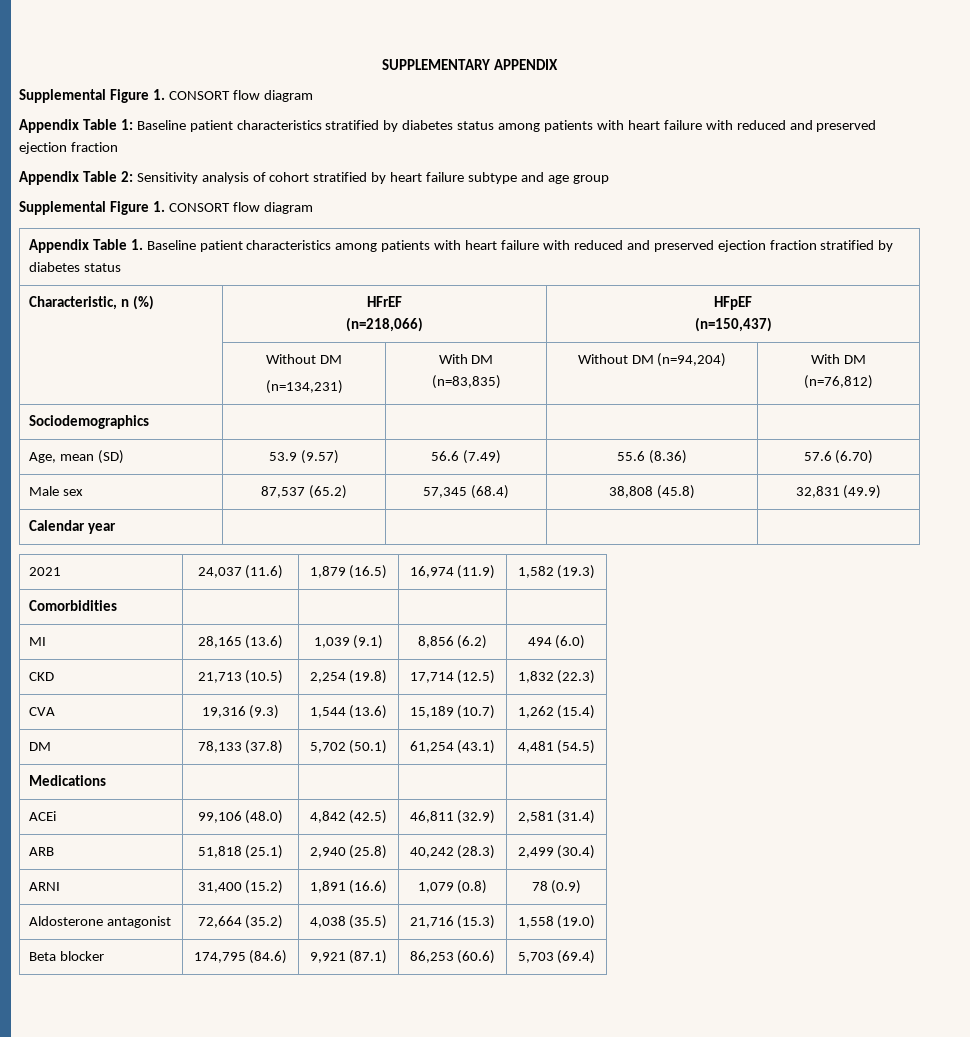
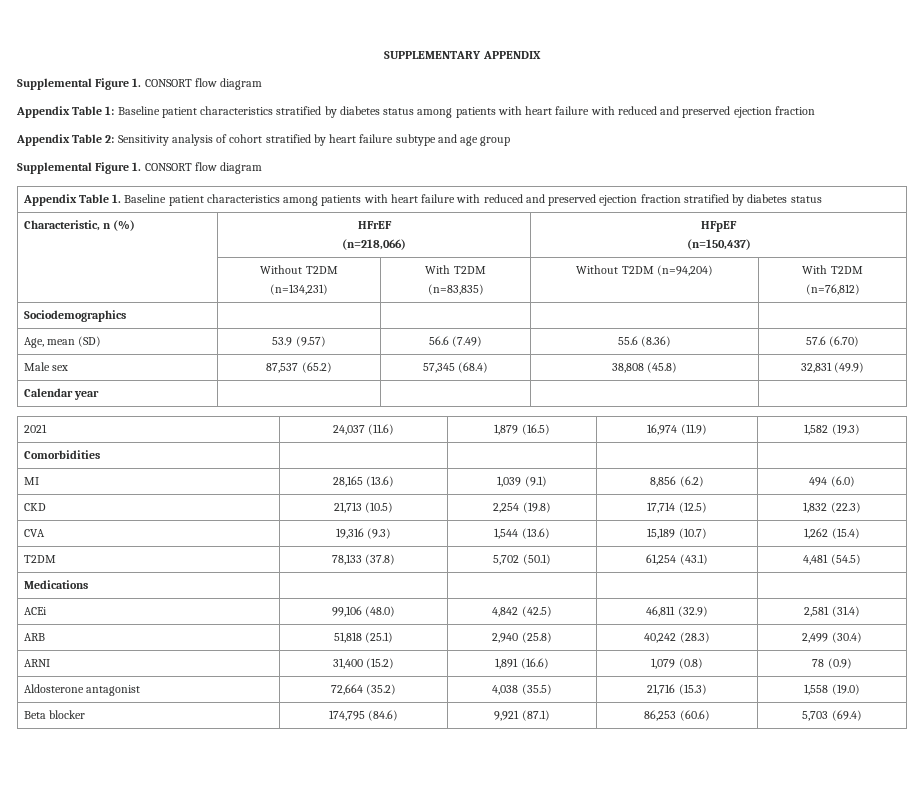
  Characteristic, n (%) | HFrEF
  (n=218,066) | HFpEF
  (n=150,437)
- | Without DM
- (n=134,231) | With DM
- (n=83,835) | Without DM (n=94,204) | With DM
+ | Without T2DM
+ (n=134,231) | With T2DM
+ (n=83,835) | Without T2DM (n=94,204) | With T2DM
- DM | 78,133 (37.8) | 5,702 (50.1) | 61,254 (43.1) | 4,481 (54.5)
+ T2DM | 78,133 (37.8) | 5,702 (50.1) | 61,254 (43.1) | 4,481 (54.5)

